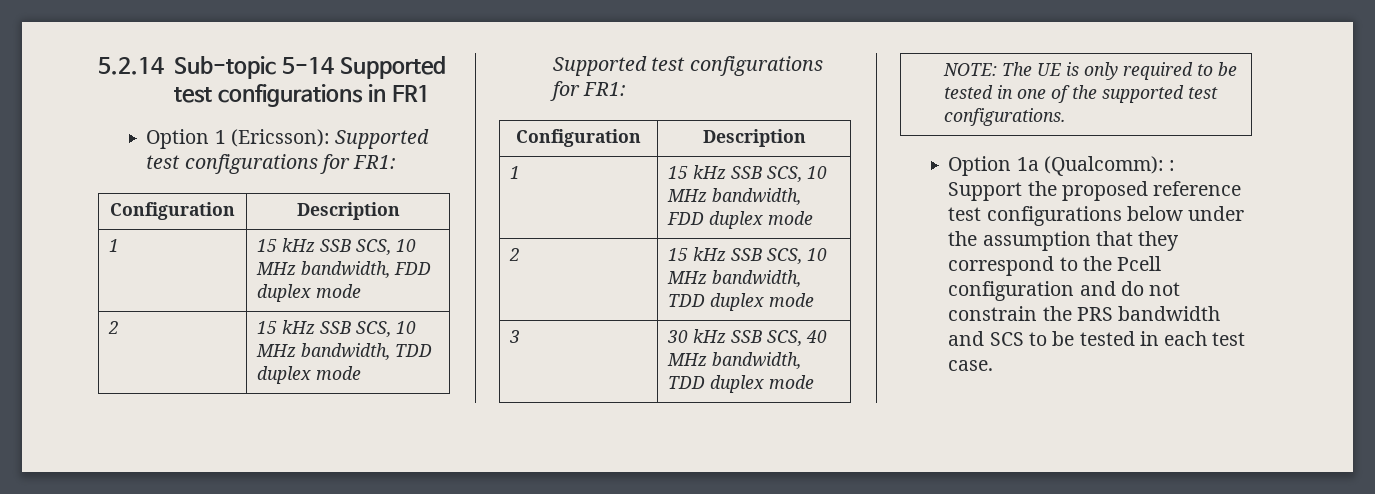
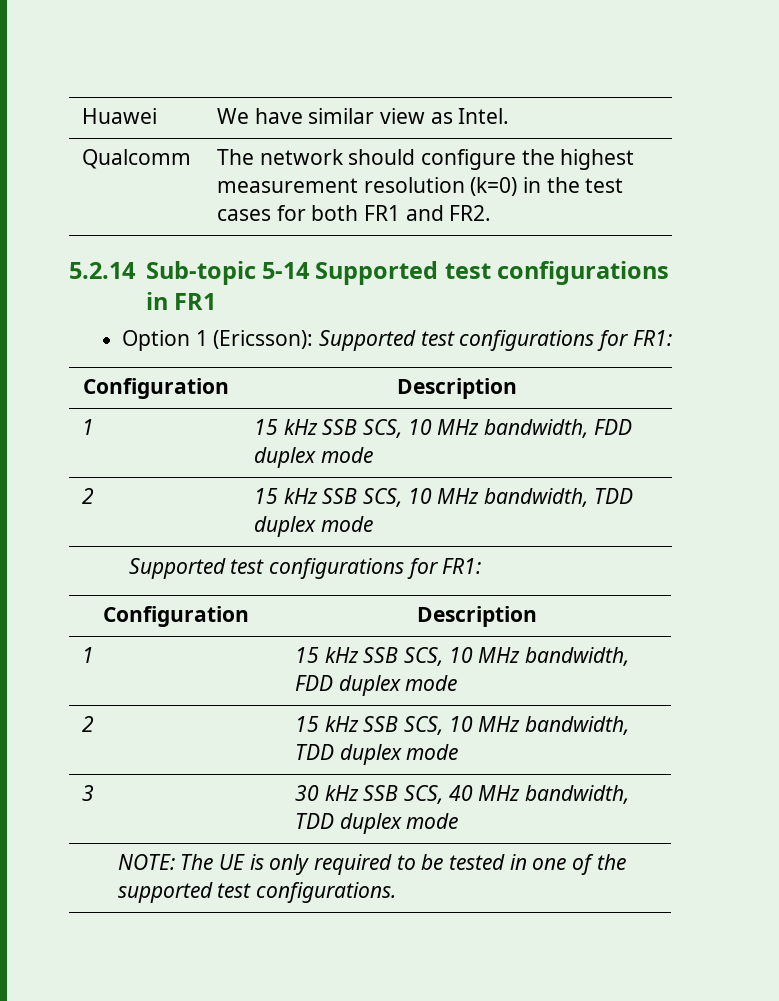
+ Huawei | We have similar view as Intel.
+ Qualcomm | The network should configure the highest measurement resolution (k=0) in the test cases for both FR1 and FR2.
- Option 1a (Qualcomm): : Support the proposed reference test configurations below under the assumption that they correspond to the Pcell configuration and do not constrain the PRS bandwidth and SCS to be tested in each test case.

